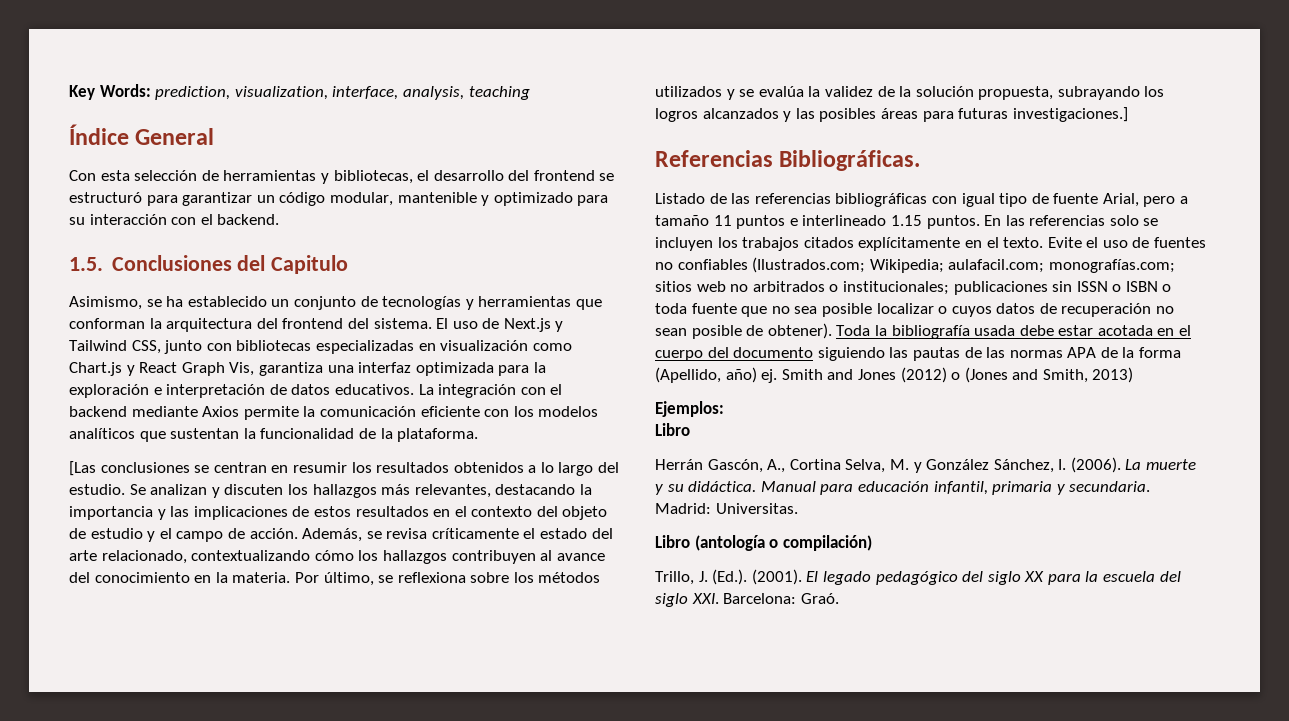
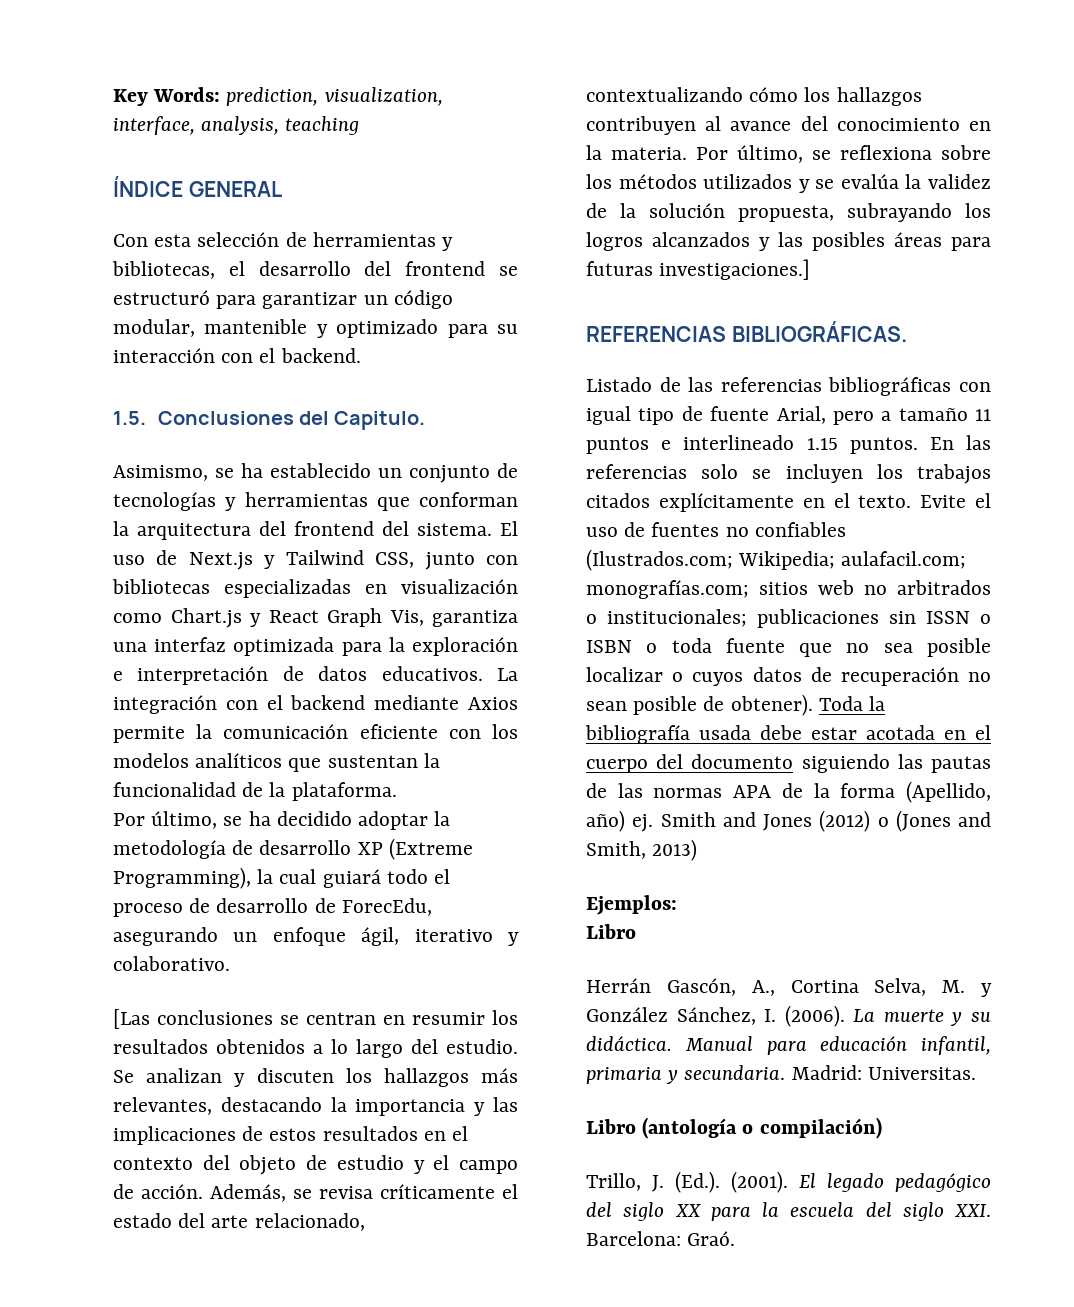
- Índice General
+ ÍNDICE GENERAL
- 1.5. Conclusiones del Capitulo
+ 1.5. Conclusiones del Capitulo.
+ Por último, se ha decidido adoptar la metodología de desarrollo XP (Extreme Programming), la cual guiará todo el proceso de desarrollo de ForecEdu, asegurando un enfoque ágil, iterativo y colaborativo.
- Referencias Bibliográficas.
+ REFERENCIAS BIBLIOGRÁFICAS.

